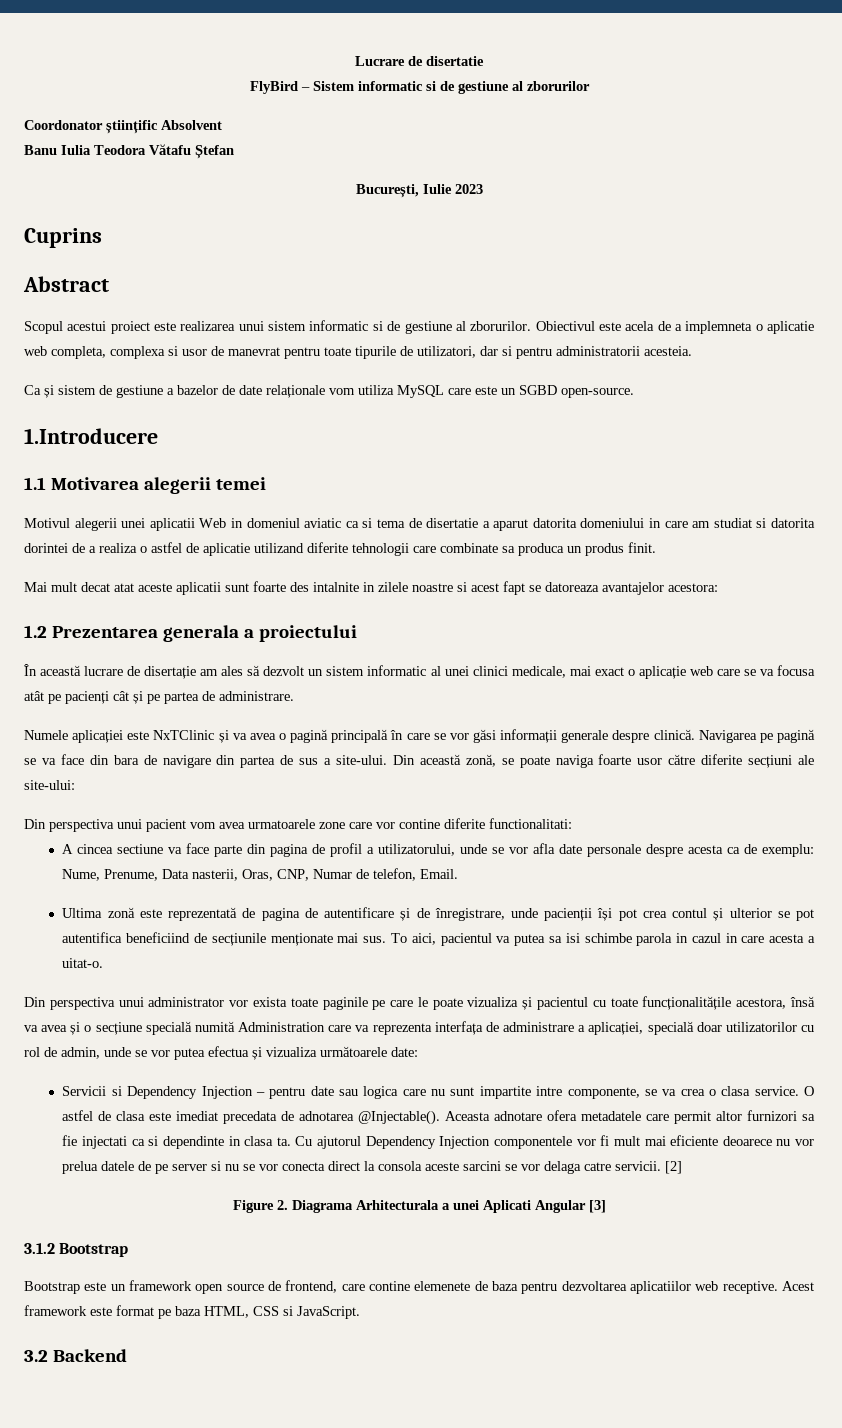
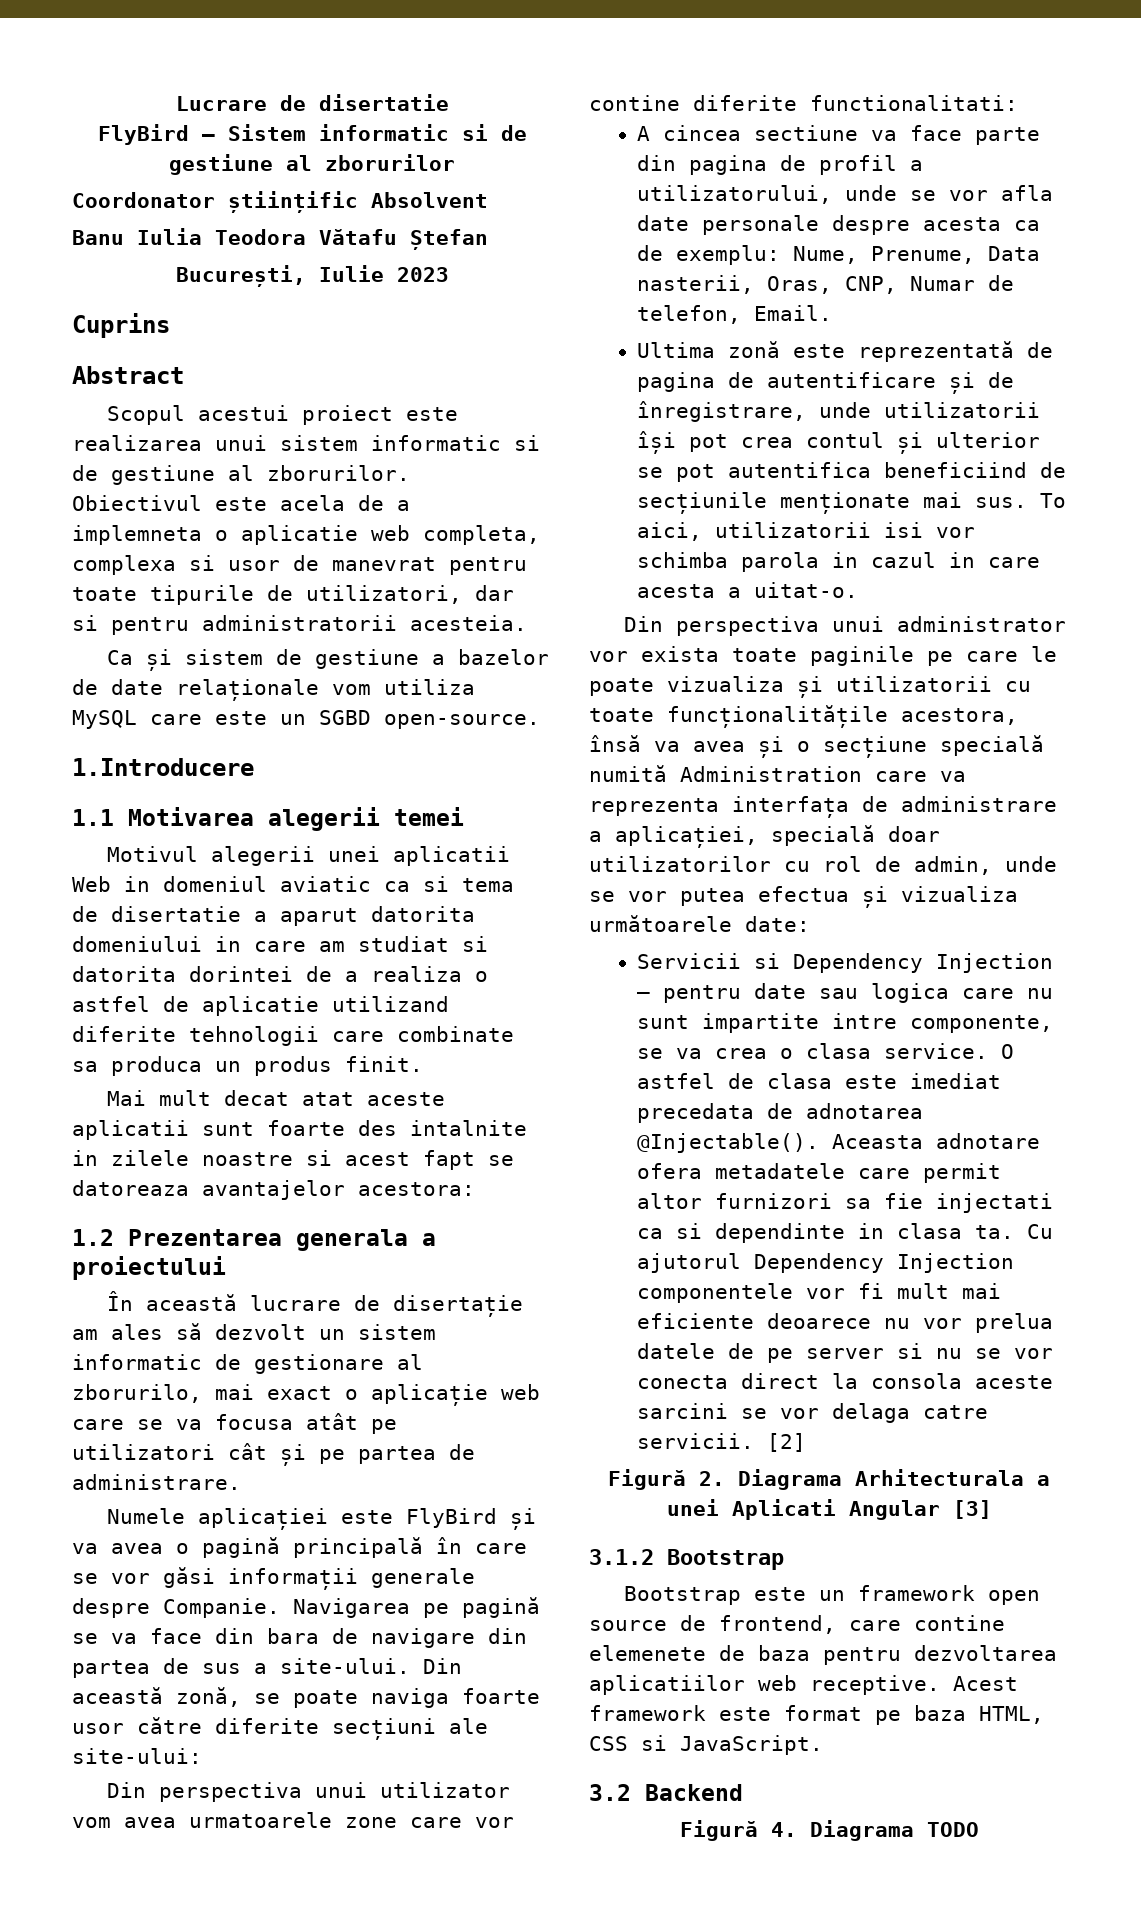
- În această lucrare de disertație am ales să dezvolt un sistem informatic al unei clinici medicale, mai exact o aplicație web care se va focusa atât pe pacienți cât și pe partea de administrare.
+ În această lucrare de disertație am ales să dezvolt un sistem informatic de gestionare al zborurilo, mai exact o aplicație web care se va focusa atât pe utilizatori cât și pe partea de administrare.
- Numele aplicației este NxTClinic și va avea o pagină principală în care se vor găsi informații generale despre clinică.
+ Numele aplicației este FlyBird și va avea o pagină principală în care se vor găsi informații generale despre Companie.
- Din perspectiva unui pacient vom avea urmatoarele zone care vor contine diferite functionalitati:
+ Din perspectiva unui utilizator vom avea urmatoarele zone care vor contine diferite functionalitati:
- Ultima zonă este reprezentată de pagina de autentificare și de înregistrare, unde pacienții își pot crea contul și ulterior se pot autentifica beneficiind de secțiunile menționate mai sus.
+ Ultima zonă este reprezentată de pagina de autentificare și de înregistrare, unde utilizatorii își pot crea contul și ulterior se pot autentifica beneficiind de secțiunile menționate mai sus.
- To aici, pacientul va putea sa isi schimbe parola in cazul in care acesta a uitat-o.
+ To aici, utilizatorii isi vor schimba parola in cazul in care acesta a uitat-o.
- Din perspectiva unui administrator vor exista toate paginile pe care le poate vizualiza și pacientul cu toate funcționalitățile acestora, însă va avea și o secțiune specială numită Administration care va reprezenta interfața de administrare a aplicației, specială doar utilizatorilor cu rol de admin, unde se vor putea efectua și vizualiza următoarele date:
+ Din perspectiva unui administrator vor exista toate paginile pe care le poate vizualiza și utilizatorii cu toate funcționalitățile acestora, însă va avea și o secțiune specială numită Administration care va reprezenta interfața de administrare a aplicației, specială doar utilizatorilor cu rol de admin, unde se vor putea efectua și vizualiza următoarele date:
- Figure 2. Diagrama Arhitecturala a unei Aplicati Angular [3]
+ Figură 2. Diagrama Arhitecturala a unei Aplicati Angular [3]
+ Figură 4. Diagrama TODO

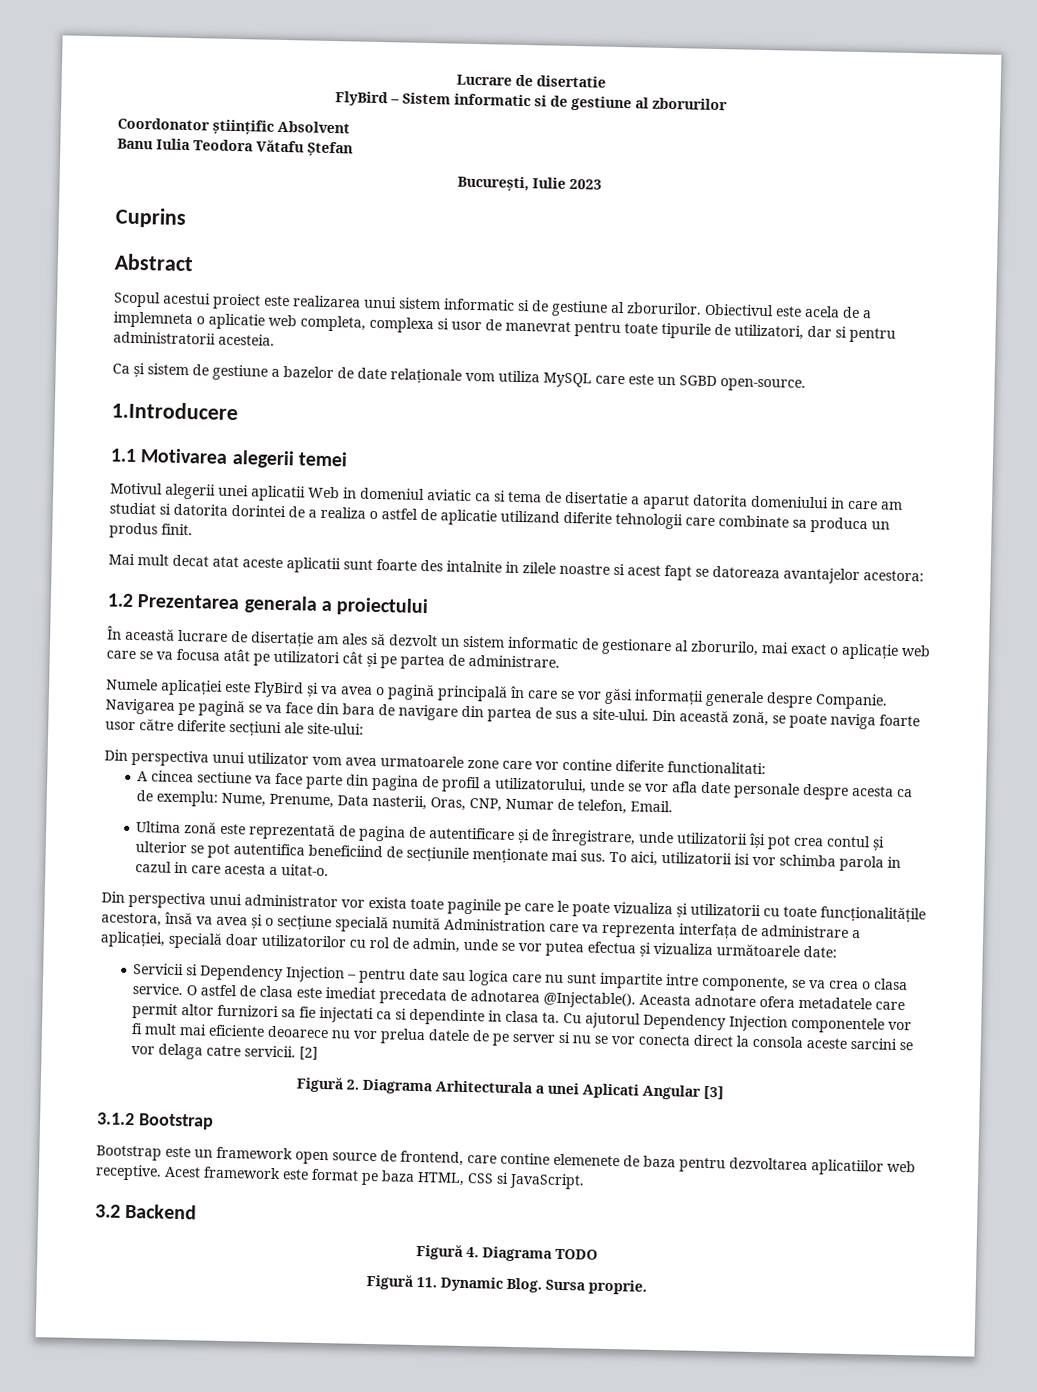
+ Figură 11. Dynamic Blog. Sursa proprie.

